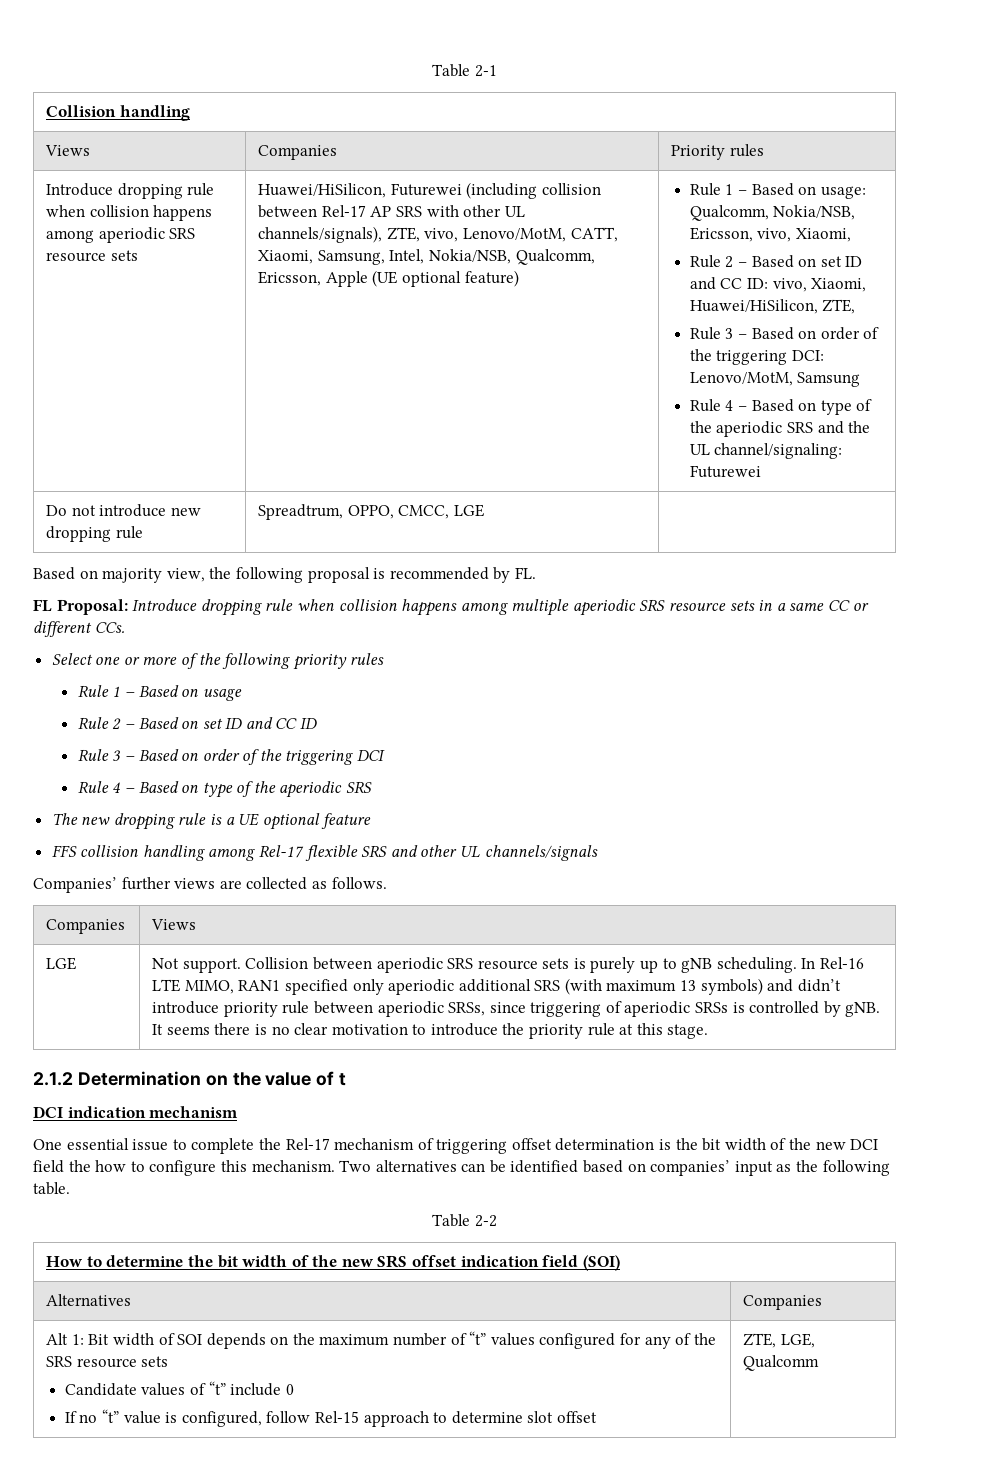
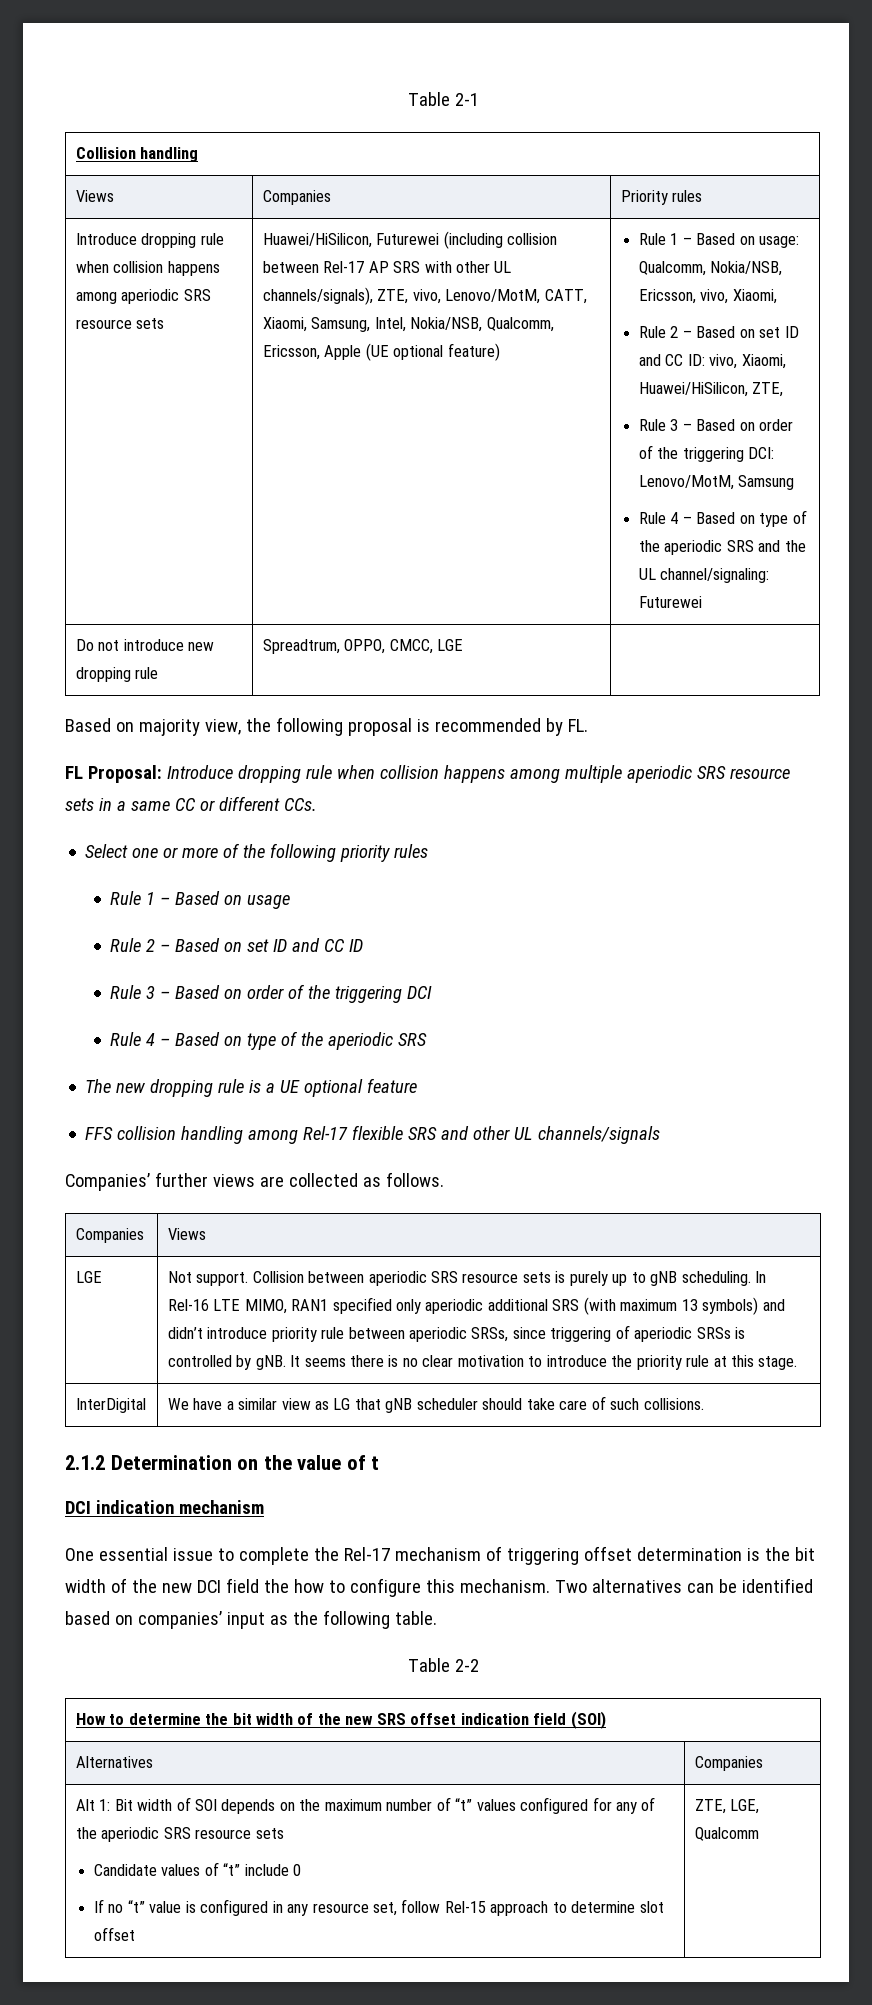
+ InterDigital | We have a similar view as LG that gNB scheduler should take care of such collisions.
- Alt 1: Bit width of SOI depends on the maximum number of “t” values configured for any of the SRS resource sets
+ Alt 1: Bit width of SOI depends on the maximum number of “t” values configured for any of the aperiodic SRS resource sets
- If no “t” value is configured, follow Rel-15 approach to determine slot offset
+ If no “t” value is configured in any resource set, follow Rel-15 approach to determine slot offset

